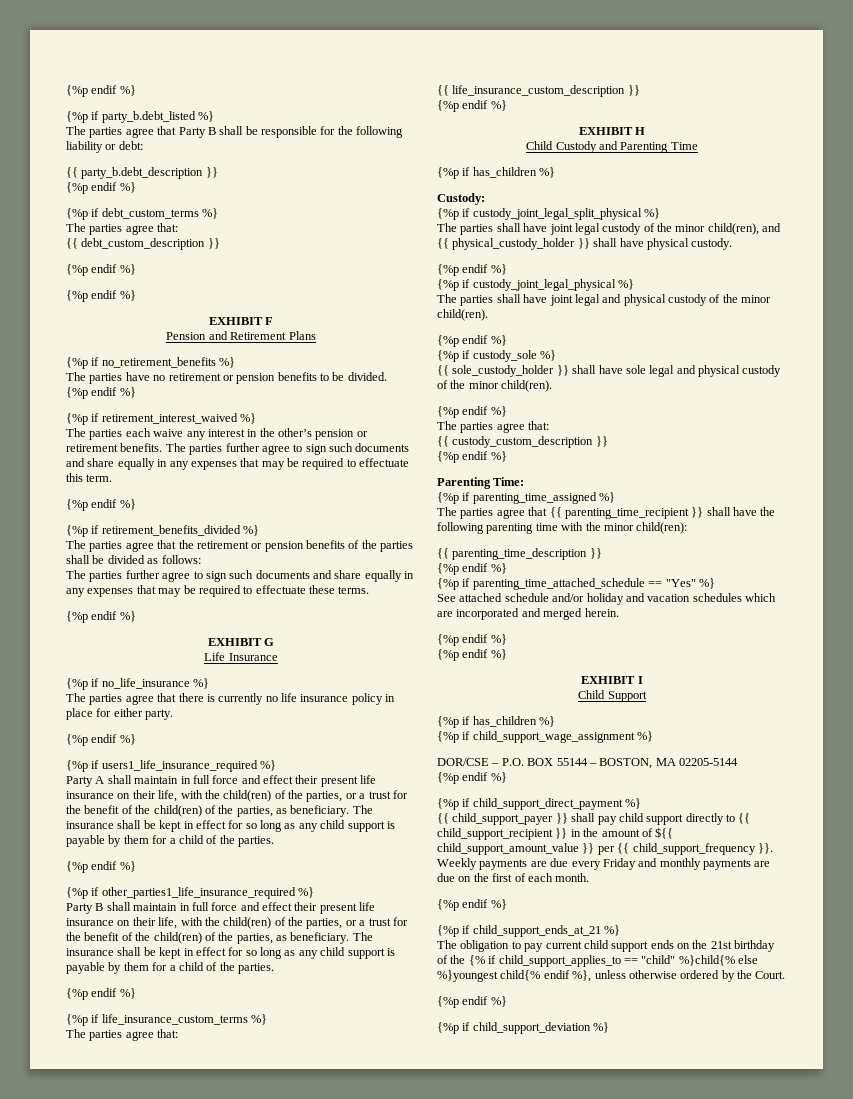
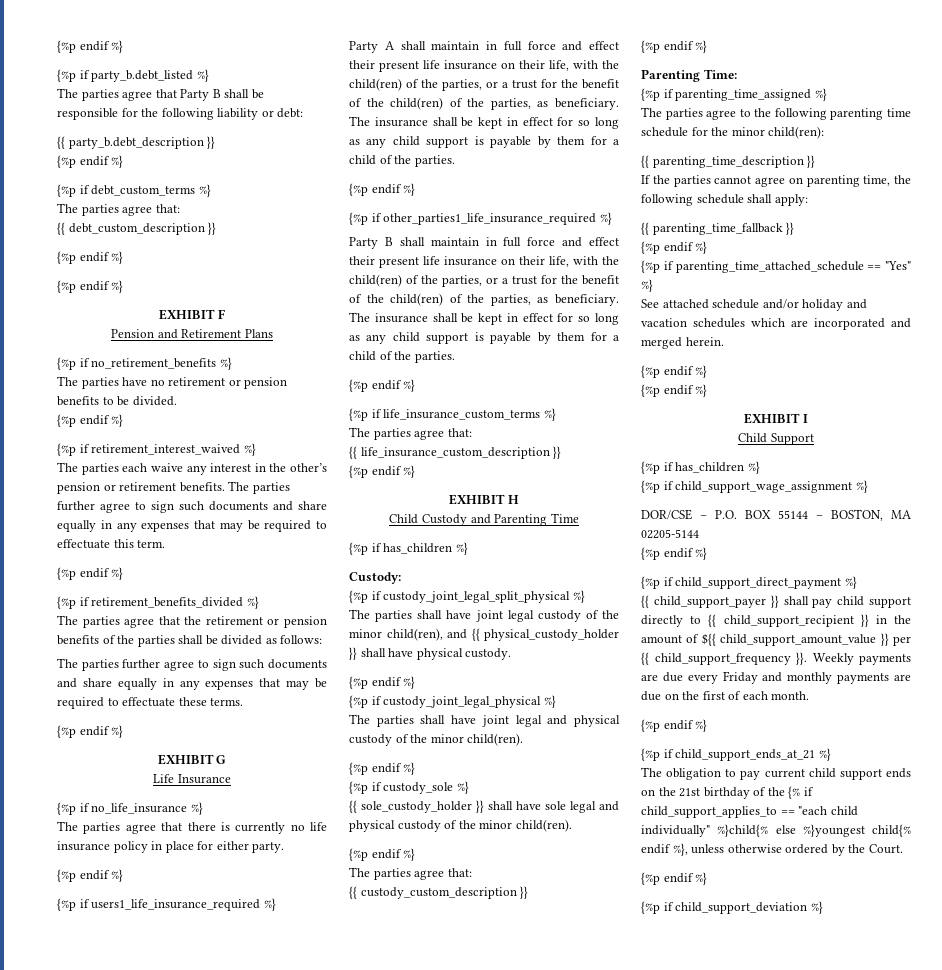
- The parties agree that {{ parenting_time_recipient }} shall have the following parenting time with the minor child(ren):
+ The parties agree to the following parenting time schedule for the minor child(ren):
+ If the parties cannot agree on parenting time, the following schedule shall apply:
+ {{ parenting_time_fallback }}
- The obligation to pay current child support ends on the 21st birthday of the {% if child_support_applies_to == "child" %}child{% else %}youngest child{% endif %}, unless otherwise ordered by the Court.
+ The obligation to pay current child support ends on the 21st birthday of the {% if child_support_applies_to == "each child individually" %}child{% else %}youngest child{% endif %}, unless otherwise ordered by the Court.

